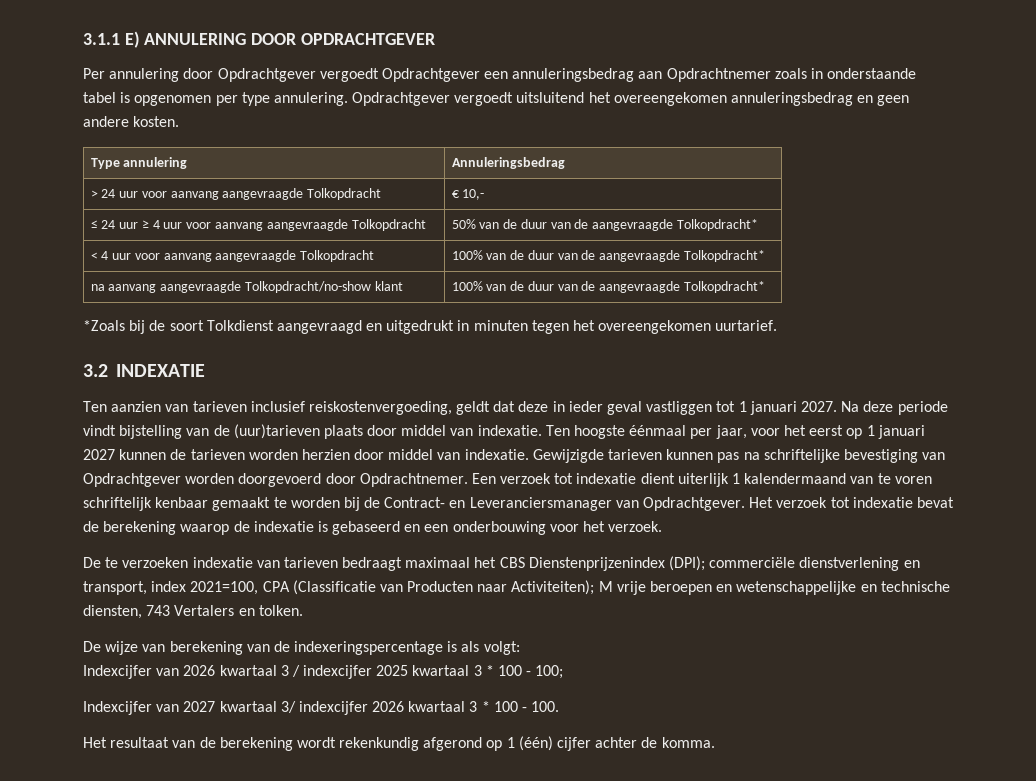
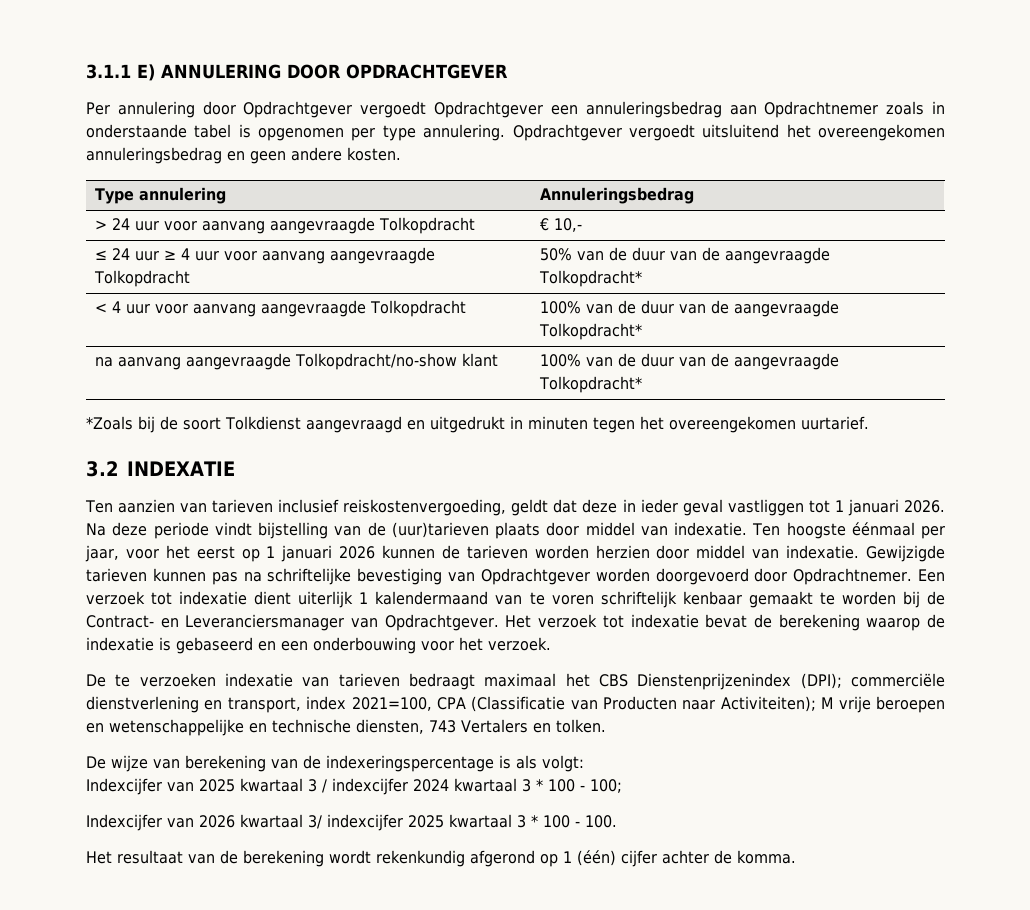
- Ten aanzien van tarieven inclusief reiskostenvergoeding, geldt dat deze in ieder geval vastliggen tot 1 januari 2027.
+ Ten aanzien van tarieven inclusief reiskostenvergoeding, geldt dat deze in ieder geval vastliggen tot 1 januari 2026.
- Ten hoogste éénmaal per jaar, voor het eerst op 1 januari 2027 kunnen de tarieven worden herzien door middel van indexatie.
+ Ten hoogste éénmaal per jaar, voor het eerst op 1 januari 2026 kunnen de tarieven worden herzien door middel van indexatie.
- Indexcijfer van 2026 kwartaal 3 / indexcijfer 2025 kwartaal 3 * 100 - 100;
+ Indexcijfer van 2025 kwartaal 3 / indexcijfer 2024 kwartaal 3 * 100 - 100;
- Indexcijfer van 2027 kwartaal 3/ indexcijfer 2026 kwartaal 3 * 100 - 100.
+ Indexcijfer van 2026 kwartaal 3/ indexcijfer 2025 kwartaal 3 * 100 - 100.

